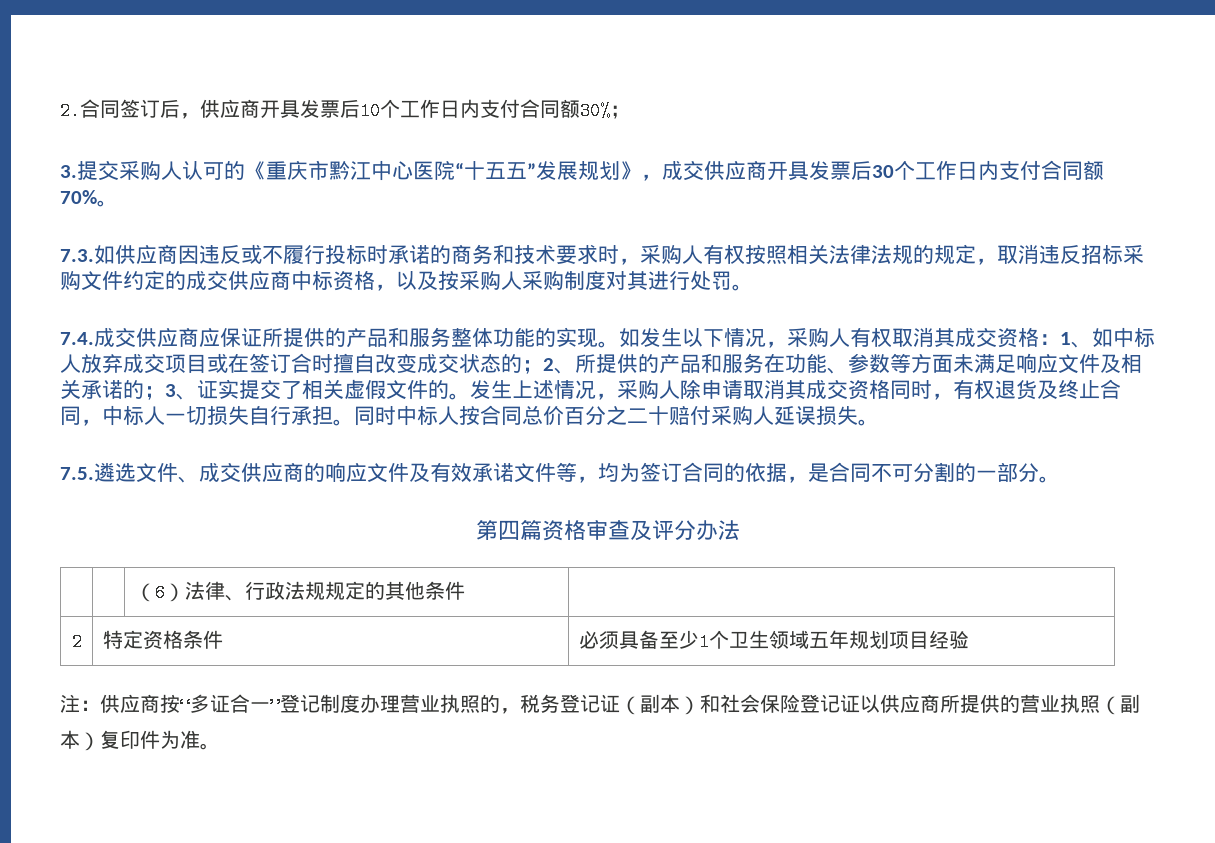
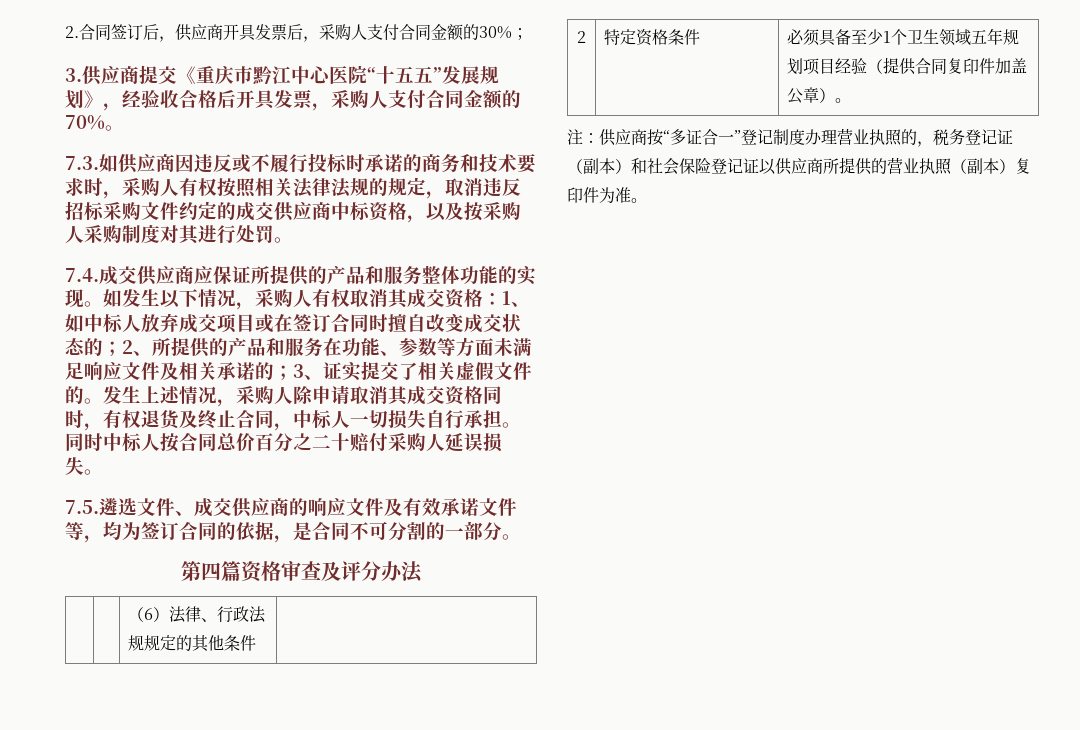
- 2.合同签订后，供应商开具发票后10个工作日内支付合同额30%；
+ 2.合同签订后，供应商开具发票后，采购人支付合同金额的30%；
- 3.提交采购人认可的《重庆市黔江中心医院“十五五”发展规划》，成交供应商开具发票后30个工作日内支付合同额70%。
+ 3.供应商提交《重庆市黔江中心医院“十五五”发展规划》，经验收合格后开具发票，采购人支付合同金额的70%。
- 如发生以下情况，采购人有权取消其成交资格：1、如中标人放弃成交项目或在签订合时擅自改变成交状态的；2、所提供的产品和服务在功能、参数等方面未满足响应文件及相关承诺的；3、证实提交了相关虚假文件的。
+ 如发生以下情况，采购人有权取消其成交资格：1、如中标人放弃成交项目或在签订合同时擅自改变成交状态的；2、所提供的产品和服务在功能、参数等方面未满足响应文件及相关承诺的；3、证实提交了相关虚假文件的。
- 2 | 特定资格条件 | 必须具备至少1个卫生领域五年规划项目经验
+ 2 | 特定资格条件 | 必须具备至少1个卫生领域五年规划项目经验（提供合同复印件加盖公章）。

